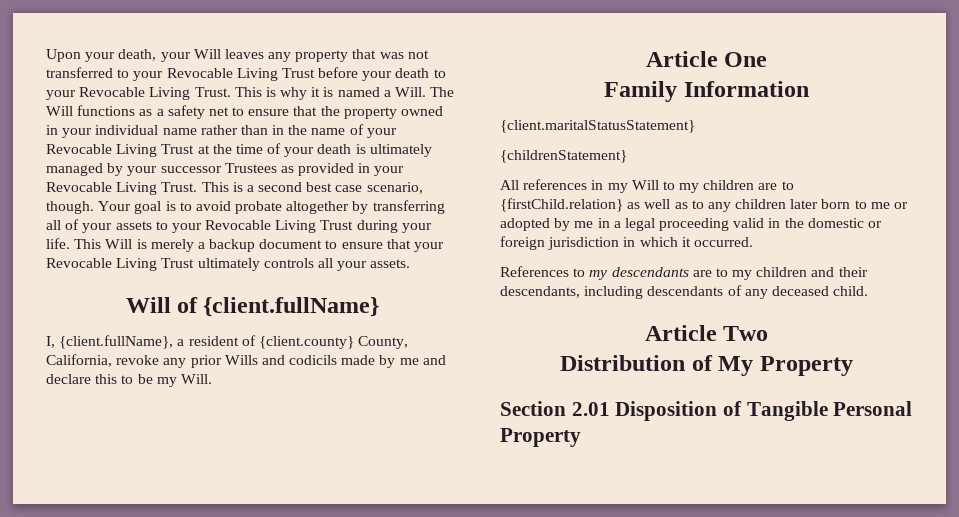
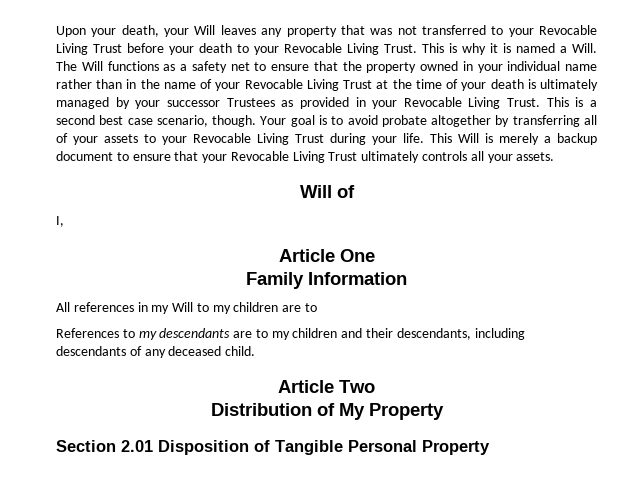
- Will of {client.fullName}
+ Will of
- I, {client.fullName}, a resident of {client.county} County, California, revoke any prior Wills and codicils made by me and declare this to be my Will.
+ I,
- {client.maritalStatusStatement}
- {childrenStatement}
- All references in my Will to my children are to {firstChild.relation} as well as to any children later born to me or adopted by me in a legal proceeding valid in the domestic or foreign jurisdiction in which it occurred.
+ All references in my Will to my children are to

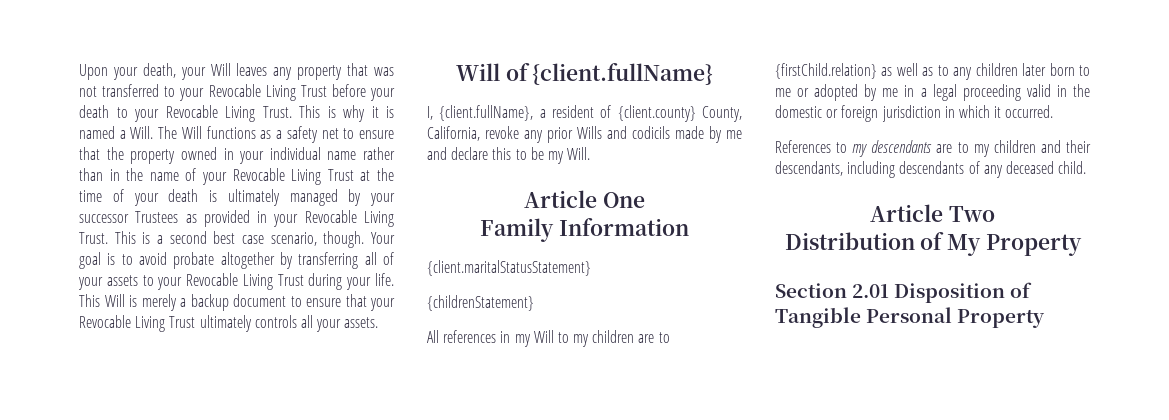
- Will of
+ Will of {client.fullName}
- I,
+ I, {client.fullName}, a resident of {client.county} County, California, revoke any prior Wills and codicils made by me and declare this to be my Will.
+ {client.maritalStatusStatement}
+ {childrenStatement}
- All references in my Will to my children are to
+ All references in my Will to my children are to {firstChild.relation} as well as to any children later born to me or adopted by me in a legal proceeding valid in the domestic or foreign jurisdiction in which it occurred.

